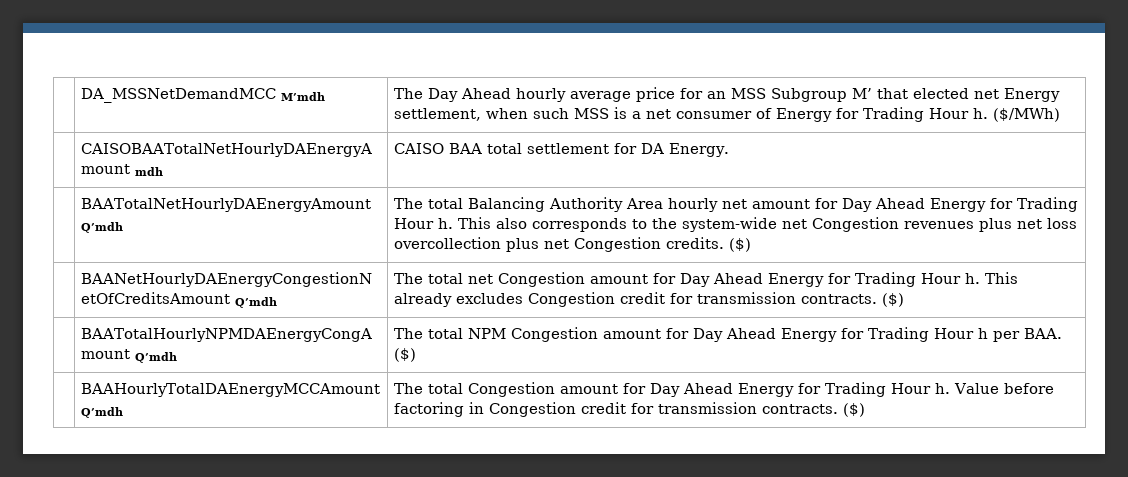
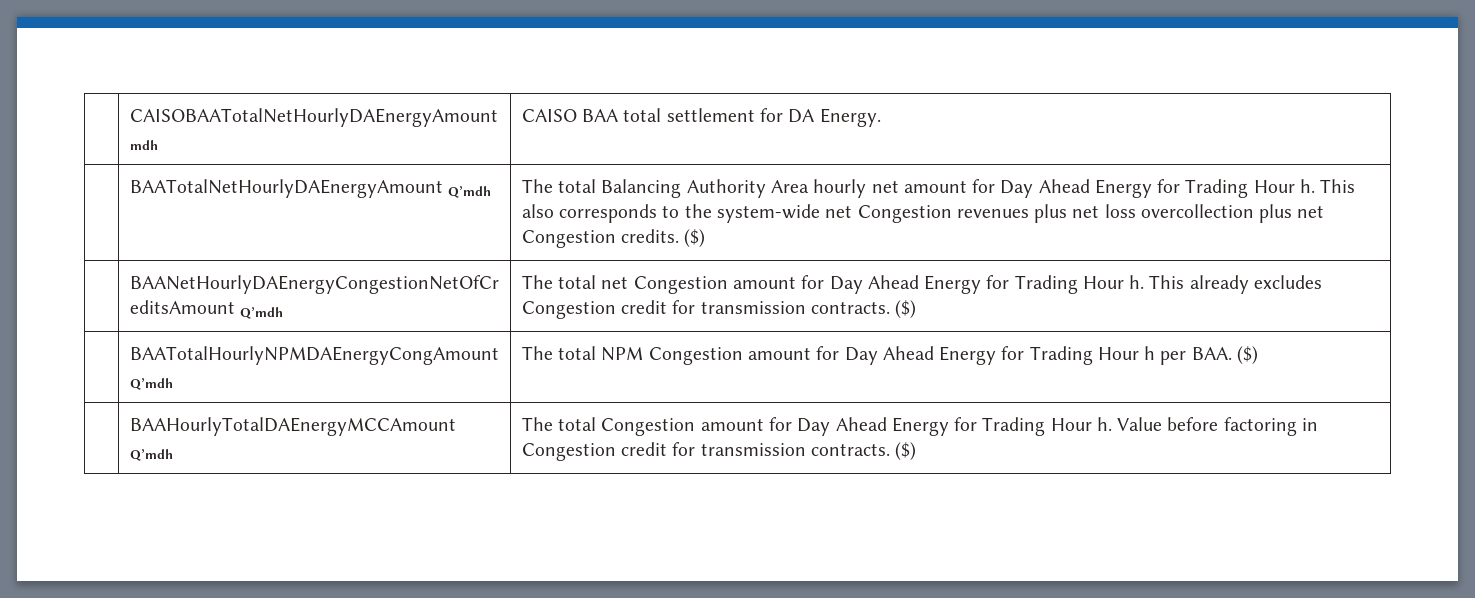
- | DA_MSSNetDemandMCC M’mdh | The Day Ahead hourly average price for an MSS Subgroup M’ that elected net Energy settlement, when such MSS is a net consumer of Energy for Trading Hour h. ($/MWh)

